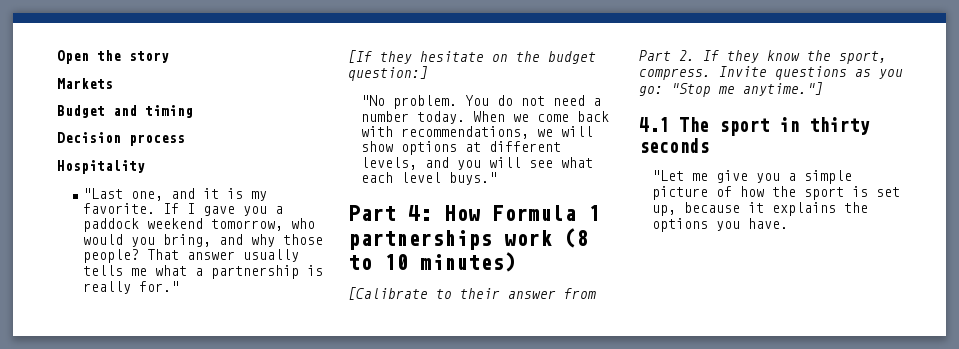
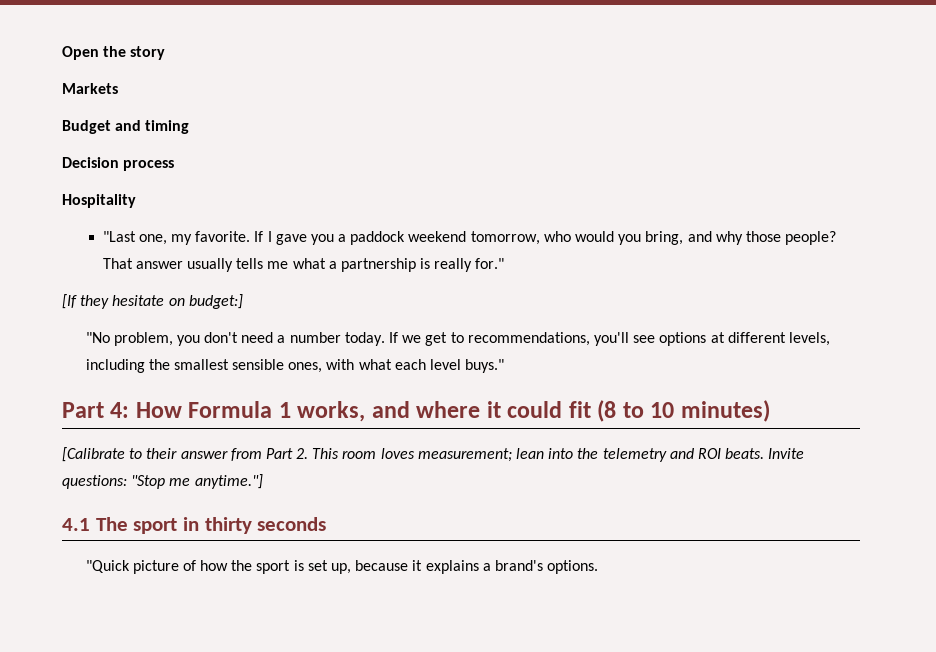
- "Last one, and it is my favorite.
+ "Last one, my favorite.
- [If they hesitate on the budget question:]
- "No problem. You do not need a number today. When we come back with recommendations, we will show options at different levels, and you will see what each level buys."
+ [If they hesitate on budget:]
+ "No problem, you don't need a number today. If we get to recommendations, you'll see options at different levels, including the smallest sensible ones, with what each level buys."
- Part 4: How Formula 1 partnerships work (8 to 10 minutes)
+ Part 4: How Formula 1 works, and where it could fit (8 to 10 minutes)
- [Calibrate to their answer from Part 2. If they know the sport, compress. Invite questions as you go: "Stop me anytime."]
+ [Calibrate to their answer from Part 2. This room loves measurement; lean into the telemetry and ROI beats. Invite questions: "Stop me anytime."]
- "Let me give you a simple picture of how the sport is set up, because it explains the options you have.
+ "Quick picture of how the sport is set up, because it explains a brand's options.

